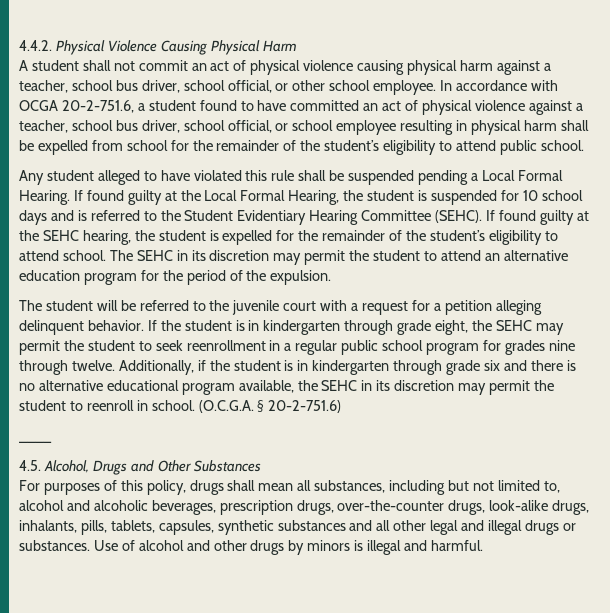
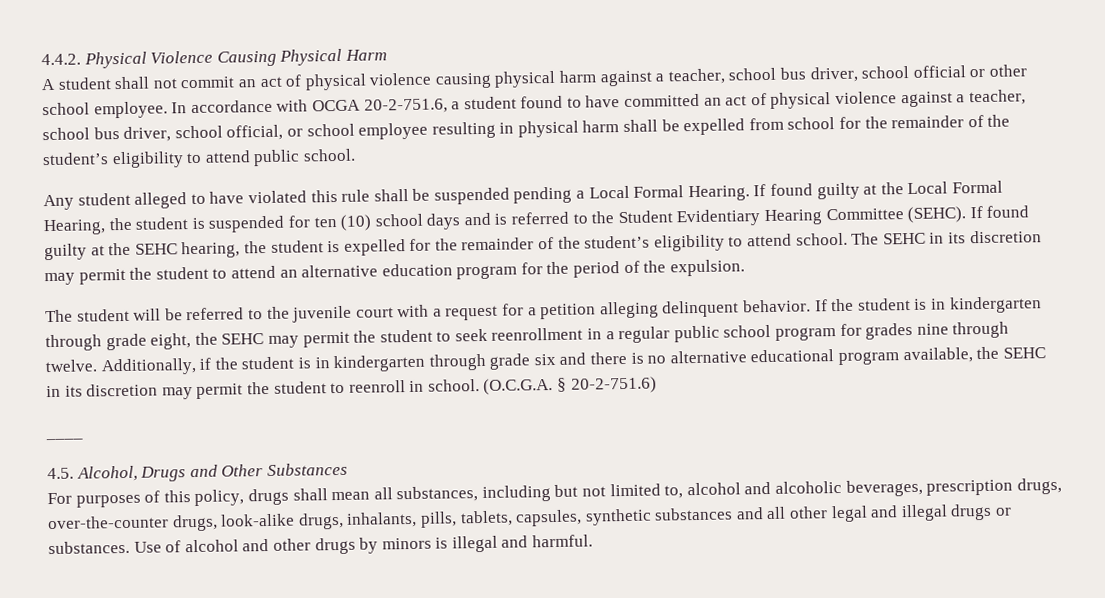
- A student shall not commit an act of physical violence causing physical harm against a teacher, school bus driver, school official, or other school employee.
+ A student shall not commit an act of physical violence causing physical harm against a teacher, school bus driver, school official or other school employee.
- If found guilty at the Local Formal Hearing, the student is suspended for 10 school days and is referred to the Student Evidentiary Hearing Committee (SEHC).
+ If found guilty at the Local Formal Hearing, the student is suspended for ten (10) school days and is referred to the Student Evidentiary Hearing Committee (SEHC).

